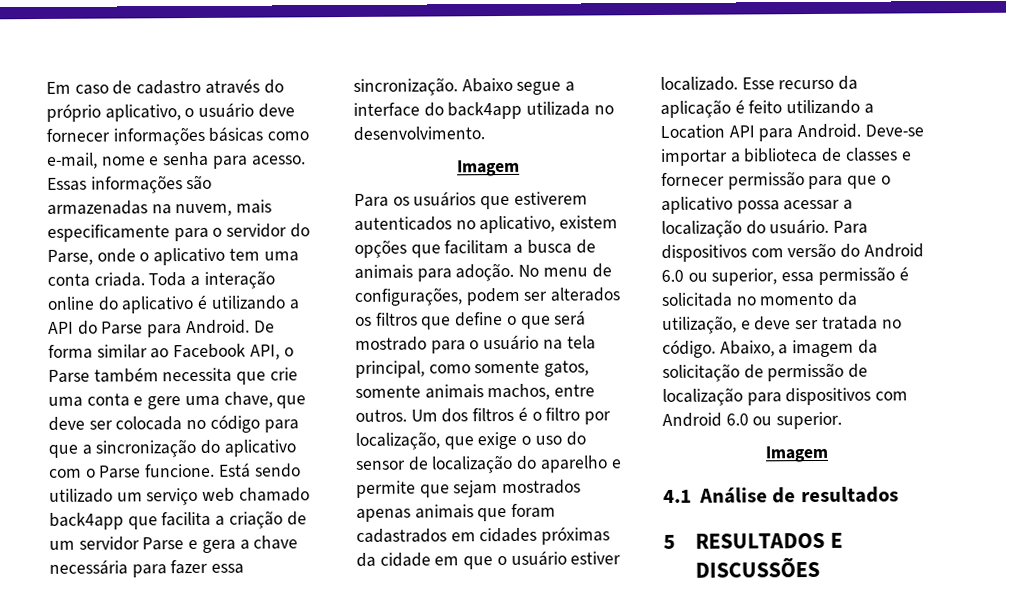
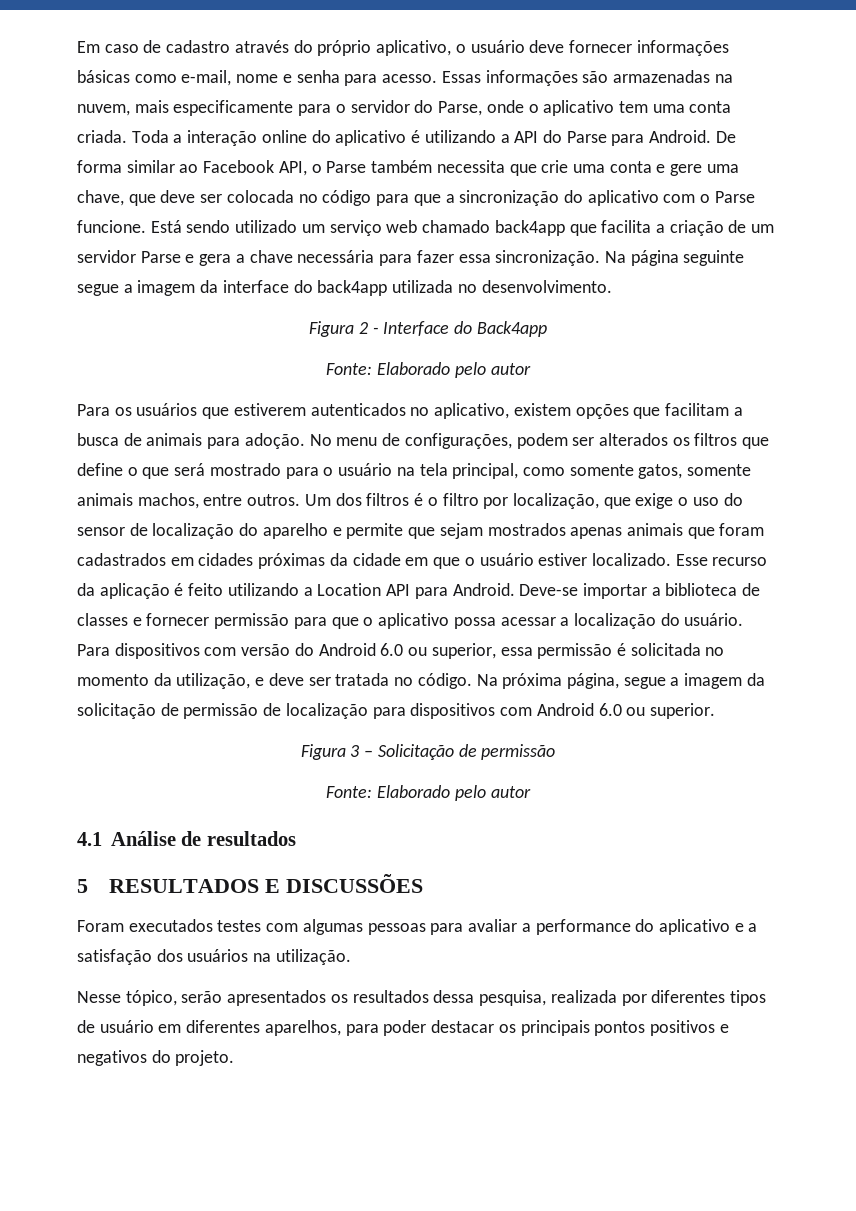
- Abaixo segue a interface do back4app utilizada no desenvolvimento.
- Imagem
+ Na página seguinte segue a imagem da interface do back4app utilizada no desenvolvimento.
+ Figura 2 - Interface do Back4app
+ Fonte: Elaborado pelo autor
- Abaixo, a imagem da solicitação de permissão de localização para dispositivos com Android 6.0 ou superior.
- Imagem
+ Na próxima página, segue a imagem da solicitação de permissão de localização para dispositivos com Android 6.0 ou superior.
+ Figura 3 – Solicitação de permissão
+ Fonte: Elaborado pelo autor
+ Foram executados testes com algumas pessoas para avaliar a performance do aplicativo e a satisfação dos usuários na utilização.
+ Nesse tópico, serão apresentados os resultados dessa pesquisa, realizada por diferentes tipos de usuário em diferentes aparelhos, para poder destacar os principais pontos positivos e negativos do projeto.

